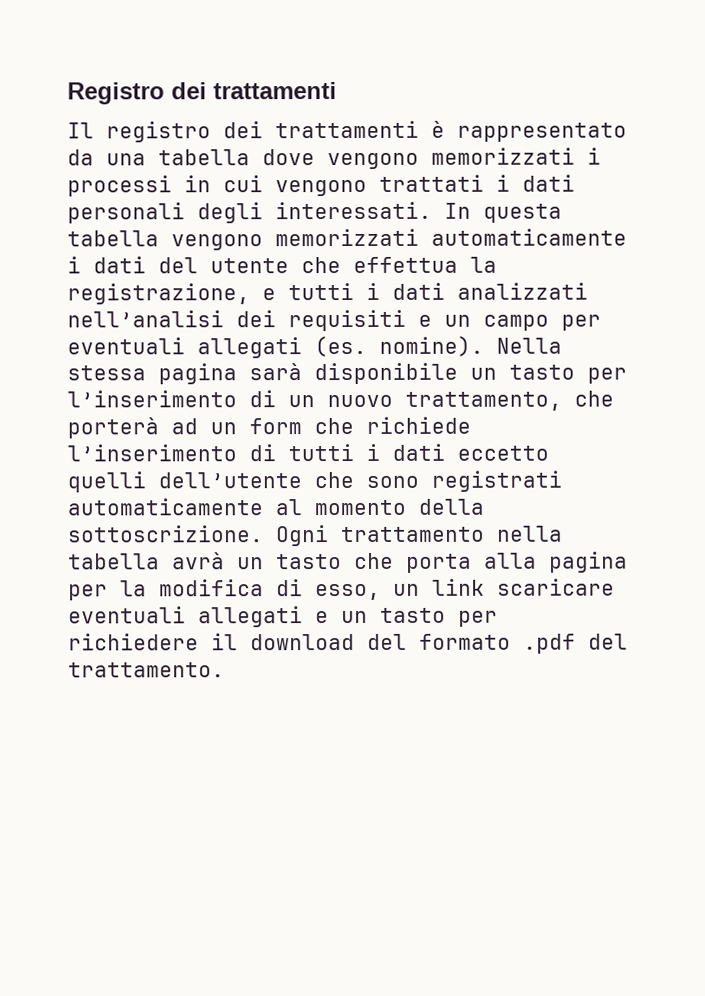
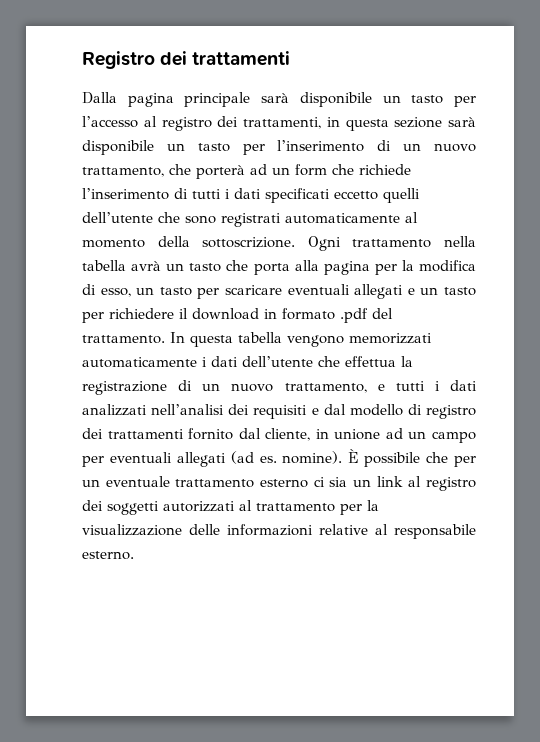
- Il registro dei trattamenti è rappresentato da una tabella dove vengono memorizzati i processi in cui vengono trattati i dati personali degli interessati. In questa tabella vengono memorizzati automaticamente i dati del utente che effettua la registrazione, e tutti i dati analizzati nell’analisi dei requisiti e un campo per eventuali allegati (es. nomine). Nella stessa pagina sarà disponibile un tasto per l’inserimento di un nuovo trattamento, che porterà ad un form che richiede l’inserimento di tutti i dati eccetto quelli dell’utente che sono registrati automaticamente al momento della sottoscrizione.
+ Dalla pagina principale sarà disponibile un tasto per l’accesso al registro dei trattamenti, in questa sezione sarà disponibile un tasto per l’inserimento di un nuovo trattamento, che porterà ad un form che richiede l’inserimento di tutti i dati specificati eccetto quelli dell’utente che sono registrati automaticamente al momento della sottoscrizione.
- Ogni trattamento nella tabella avrà un tasto che porta alla pagina per la modifica di esso, un link scaricare eventuali allegati e un tasto per richiedere il download del formato .pdf del trattamento.
+ Ogni trattamento nella tabella avrà un tasto che porta alla pagina per la modifica di esso, un tasto per scaricare eventuali allegati e un tasto per richiedere il download in formato .pdf del trattamento.
+ In questa tabella vengono memorizzati automaticamente i dati dell’utente che effettua la registrazione di un nuovo trattamento, e tutti i dati analizzati nell’analisi dei requisiti e dal modello di registro dei trattamenti fornito dal cliente, in unione ad un campo per eventuali allegati (ad es. nomine). È possibile che per un eventuale trattamento esterno ci sia un link al registro dei soggetti autorizzati al trattamento per la visualizzazione delle informazioni relative al responsabile esterno.

